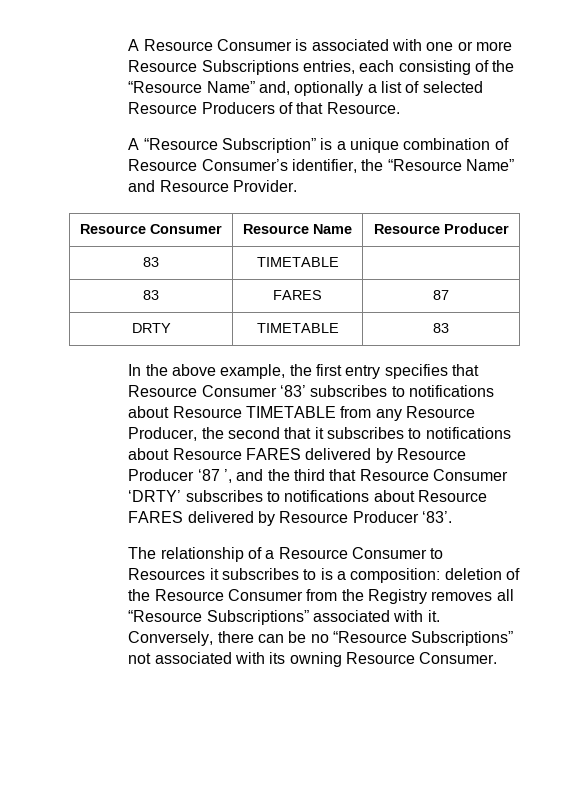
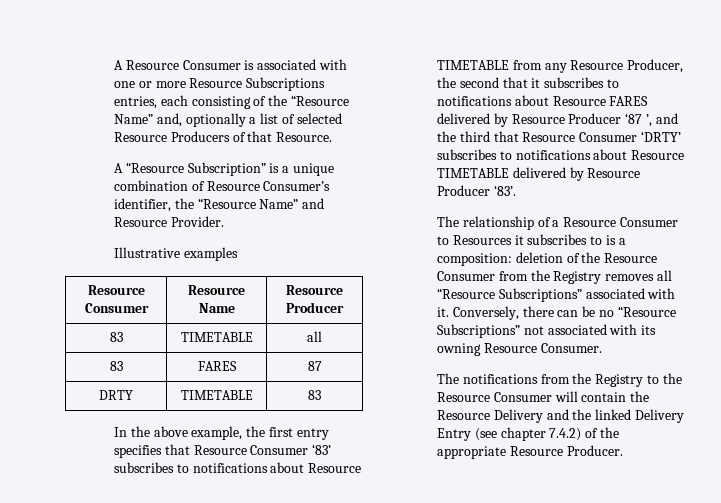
+ Illustrative examples
- 83 | TIMETABLE |
+ 83 | TIMETABLE | all
- In the above example, the first entry specifies that Resource Consumer ‘83’ subscribes to notifications about Resource TIMETABLE from any Resource Producer, the second that it subscribes to notifications about Resource FARES delivered by Resource Producer ‘87 ’, and the third that Resource Consumer ‘DRTY’ subscribes to notifications about Resource FARES delivered by Resource Producer ‘83’.
+ In the above example, the first entry specifies that Resource Consumer ‘83’ subscribes to notifications about Resource TIMETABLE from any Resource Producer, the second that it subscribes to notifications about Resource FARES delivered by Resource Producer ‘87 ’, and the third that Resource Consumer ‘DRTY’ subscribes to notifications about Resource TIMETABLE delivered by Resource Producer ‘83’.
+ The notifications from the Registry to the Resource Consumer will contain the Resource Delivery and the linked Delivery Entry (see chapter 7.4.2) of the appropriate Resource Producer.

